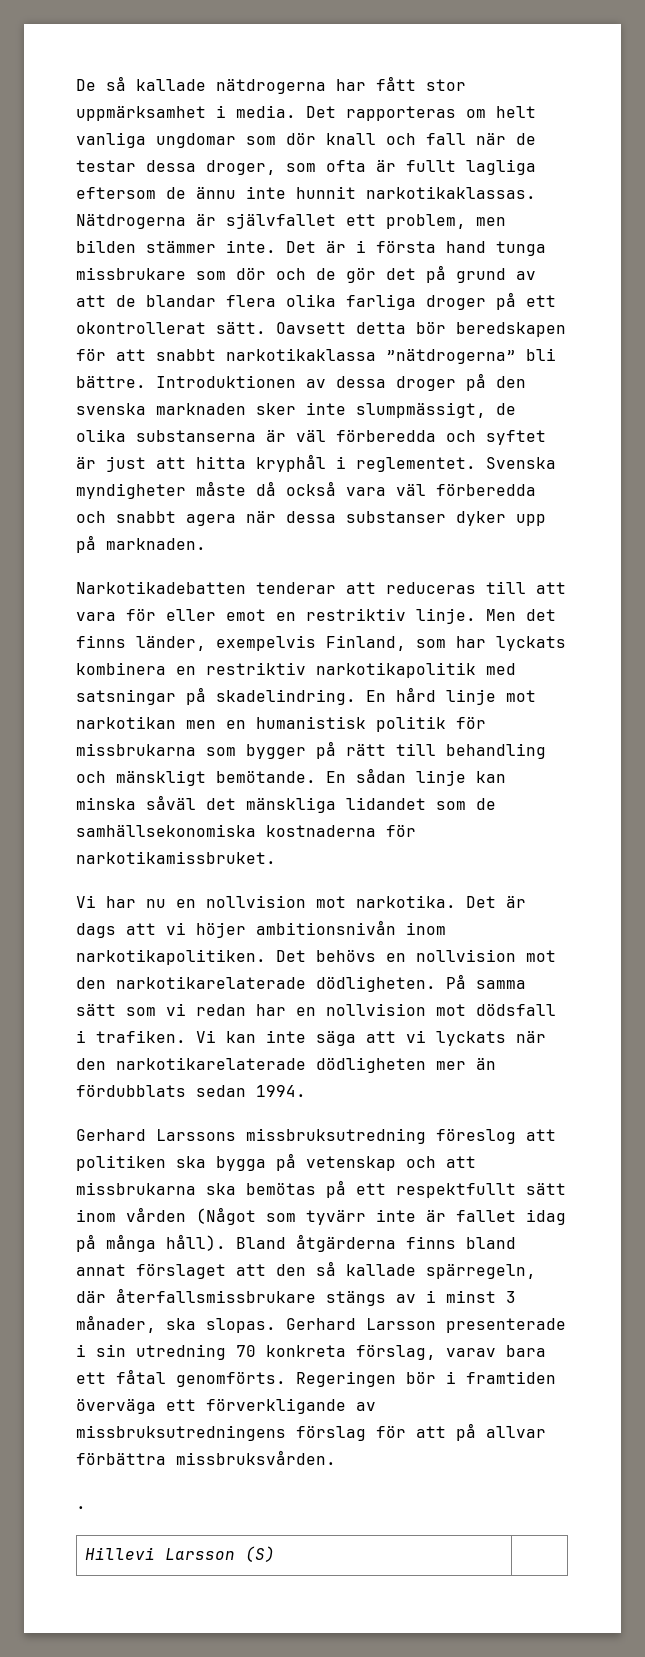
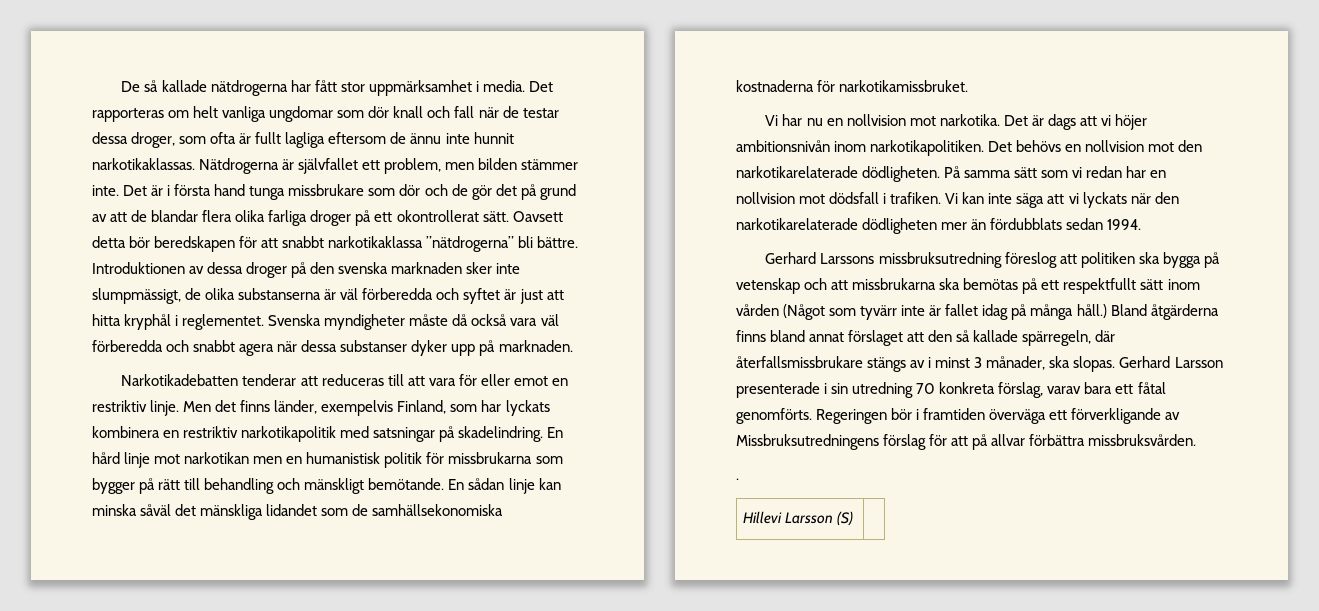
- Gerhard Larssons missbruksutredning föreslog att politiken ska bygga på vetenskap och att missbrukarna ska bemötas på ett respektfullt sätt inom vården (Något som tyvärr inte är fallet idag på många håll).
+ Gerhard Larssons missbruksutredning föreslog att politiken ska bygga på vetenskap och att missbrukarna ska bemötas på ett respektfullt sätt inom vården (Något som tyvärr inte är fallet idag på många håll.)
- Regeringen bör i framtiden överväga ett förverkligande av missbruksutredningens förslag för att på allvar förbättra missbruksvården.
+ Regeringen bör i framtiden överväga ett förverkligande av Missbruksutredningens förslag för att på allvar förbättra missbruksvården.

